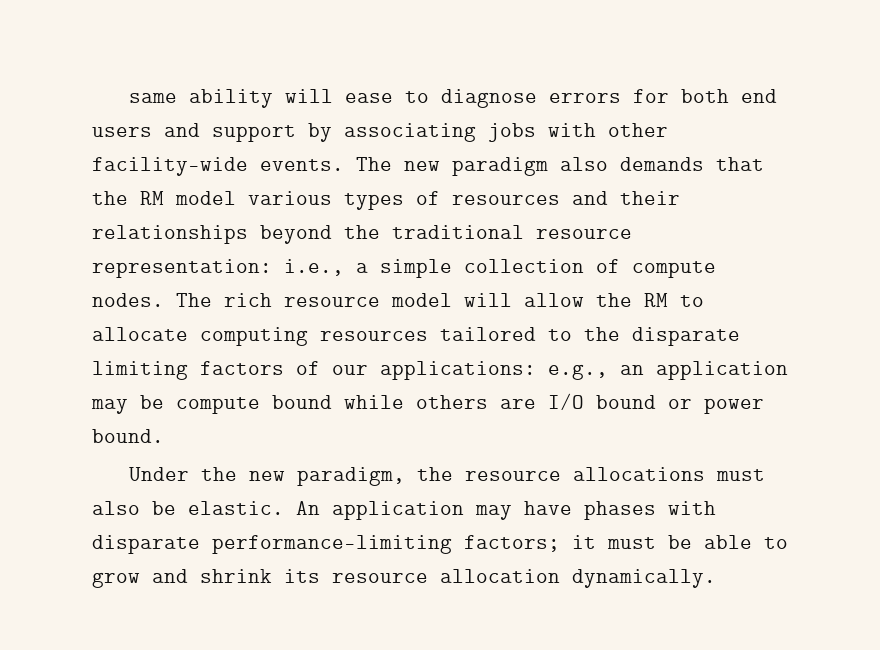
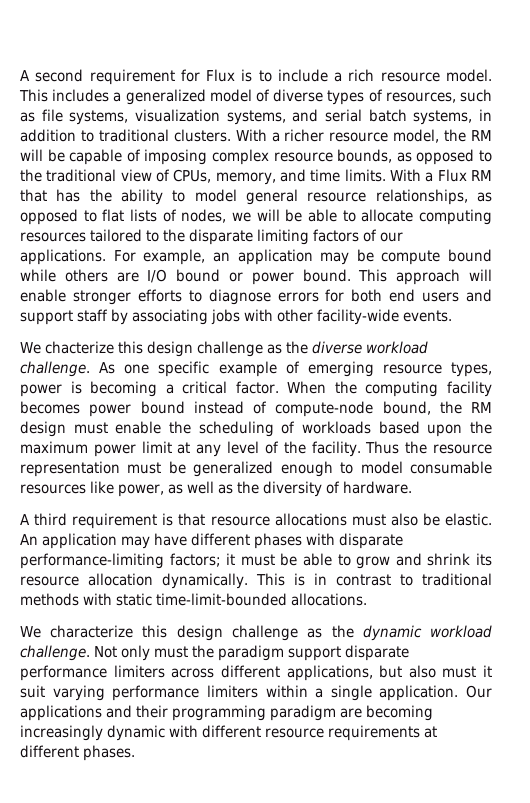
- same ability will ease to diagnose errors for both end users and support by associating jobs with other facility-wide events. The new paradigm also demands that the RM model various types of resources and their relationships beyond the traditional resource representation: i.e., a simple collection of compute nodes. The rich resource model will allow the RM to allocate computing resources tailored to the disparate limiting factors of our applications: e.g., an application may be compute bound while others are I/O bound or power bound.
- Under the new paradigm, the resource allocations must also be elastic.
+ A second requirement for Flux is to include a rich resource model. This includes a generalized model of diverse types of resources, such as file systems, visualization systems, and serial batch systems, in addition to traditional clusters. With a richer resource model, the RM will be capable of imposing complex resource bounds, as opposed to the traditional view of CPUs, memory, and time limits. With a Flux RM that has the ability to model general resource relationships, as opposed to flat lists of nodes, we will be able to allocate computing resources tailored to the disparate limiting factors of our applications. For example, an application may be compute bound while others are I/O bound or power bound. This approach will enable stronger efforts to diagnose errors for both end users and support staff by associating jobs with other facility-wide events.
+ We chacterize this design challenge as the diverse workload challenge. As one specific example of emerging resource types, power is becoming a critical factor. When the computing facility becomes power bound instead of compute-node bound, the RM design must enable the scheduling of workloads based upon the maximum power limit at any level of the facility. Thus the resource representation must be generalized enough to model consumable resources like power, as well as the diversity of hardware.
+ A third requirement is that resource allocations must also be elastic.
- An application may have phases with disparate performance-limiting factors; it must be able to grow and shrink its resource allocation dynamically.
+ An application may have different phases with disparate performance-limiting factors; it must be able to grow and shrink its resource allocation dynamically.
+ This is in contrast to traditional methods with static time-limit-bounded allocations.
+ We characterize this design challenge as the dynamic workload challenge. Not only must the paradigm support disparate performance limiters across different applications, but also must it suit varying performance limiters within a single application. Our applications and their programming paradigm are becoming increasingly dynamic with different resource requirements at different phases.

